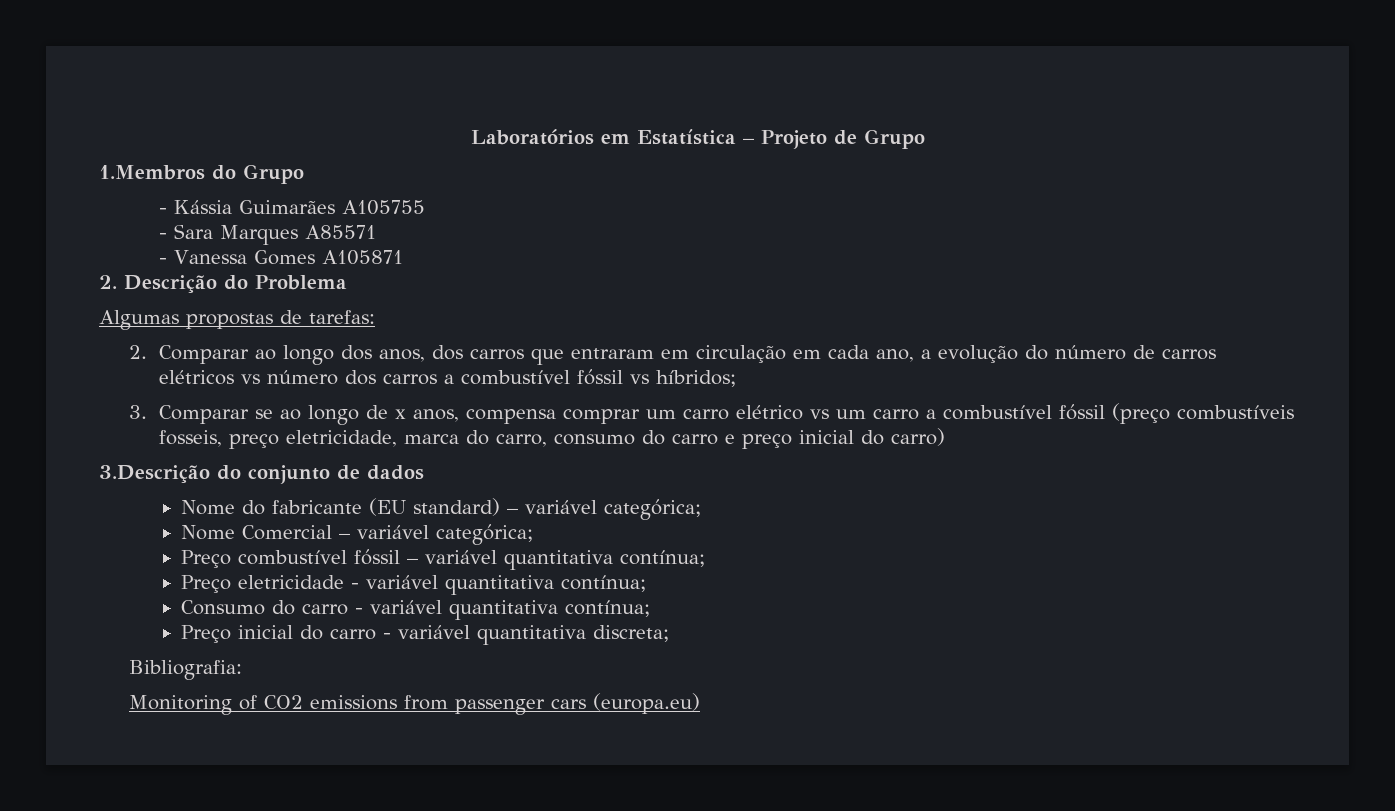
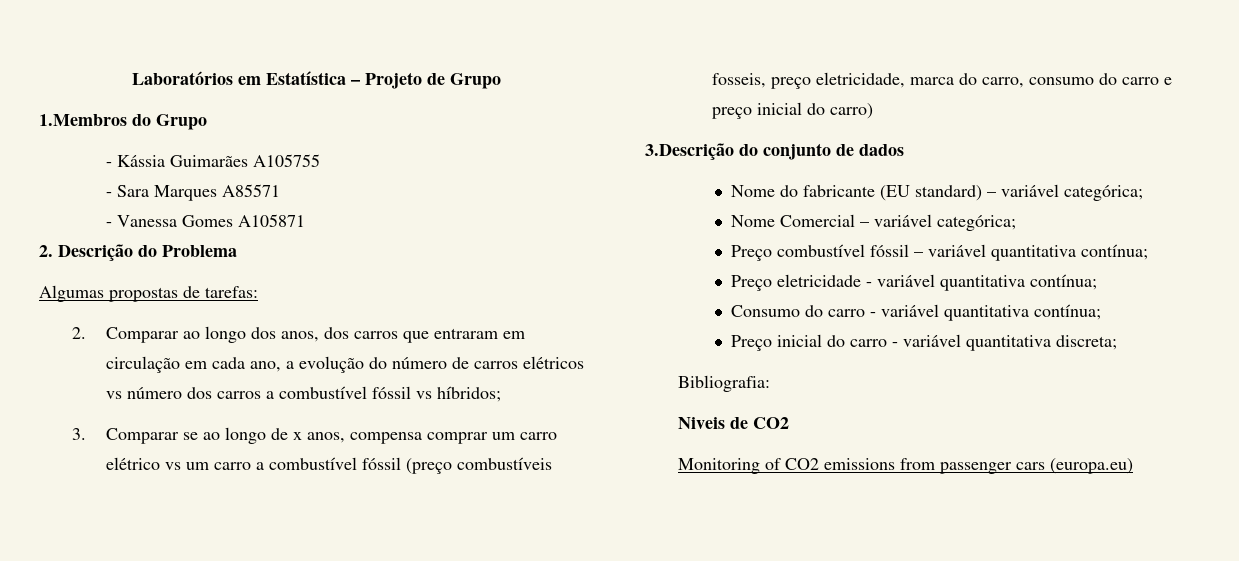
+ Niveis de CO2

